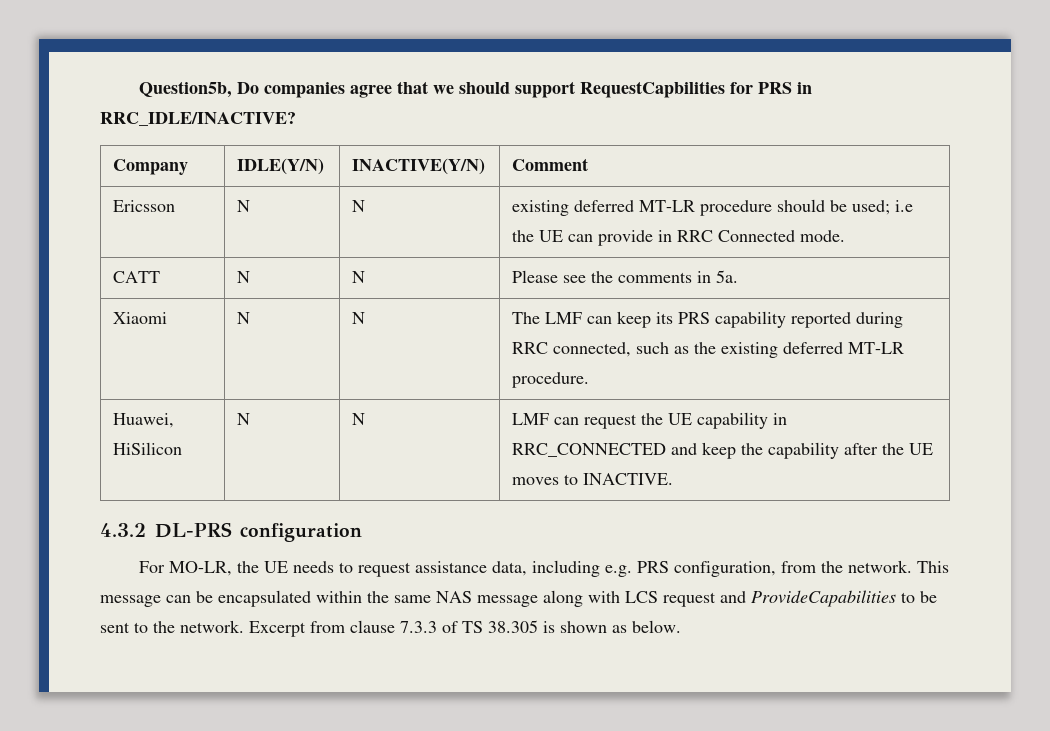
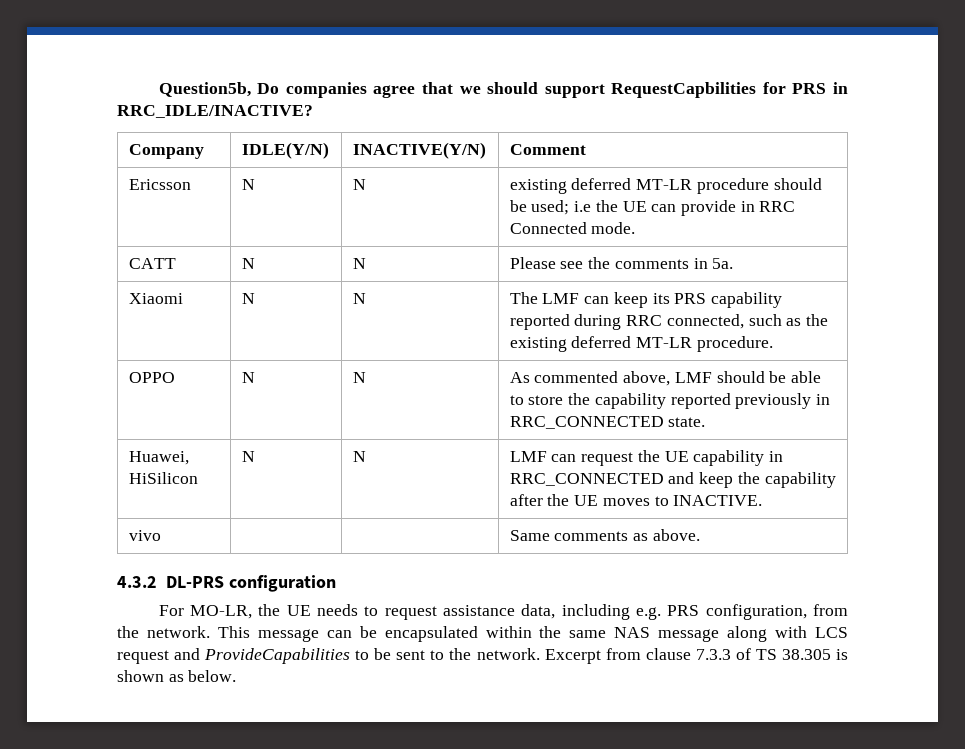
+ OPPO | N | N | As commented above, LMF should be able to store the capability reported previously in RRC_CONNECTED state.
+ vivo | | | Same comments as above.

